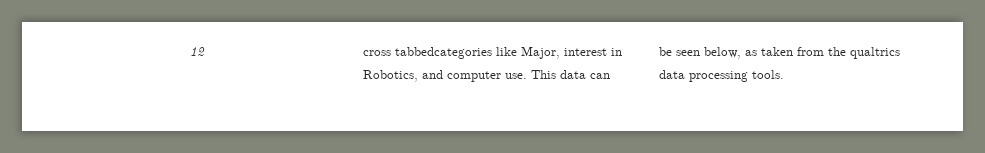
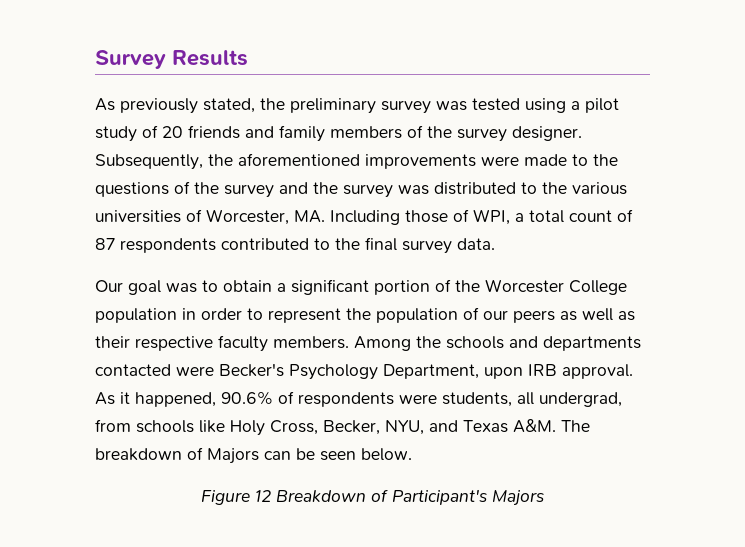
- 12
- cross tabbedcategories like Major, interest in Robotics, and computer use. This data can be seen below, as taken from the qualtrics data processing tools.
+ Survey Results
+ As previously stated, the preliminary survey was tested using a pilot study of 20 friends and family members of the survey designer. Subsequently, the aforementioned improvements were made to the questions of the survey and the survey was distributed to the various universities of Worcester, MA. Including those of WPI, a total count of 87 respondents contributed to the final survey data.
+ Our goal was to obtain a significant portion of the Worcester College population in order to represent the population of our peers as well as their respective faculty members. Among the schools and departments contacted were Becker's Psychology Department, upon IRB approval. As it happened, 90.6% of respondents were students, all undergrad, from schools like Holy Cross, Becker, NYU, and Texas A&M. The breakdown of Majors can be seen below.
+ Figure 12 Breakdown of Participant's Majors

